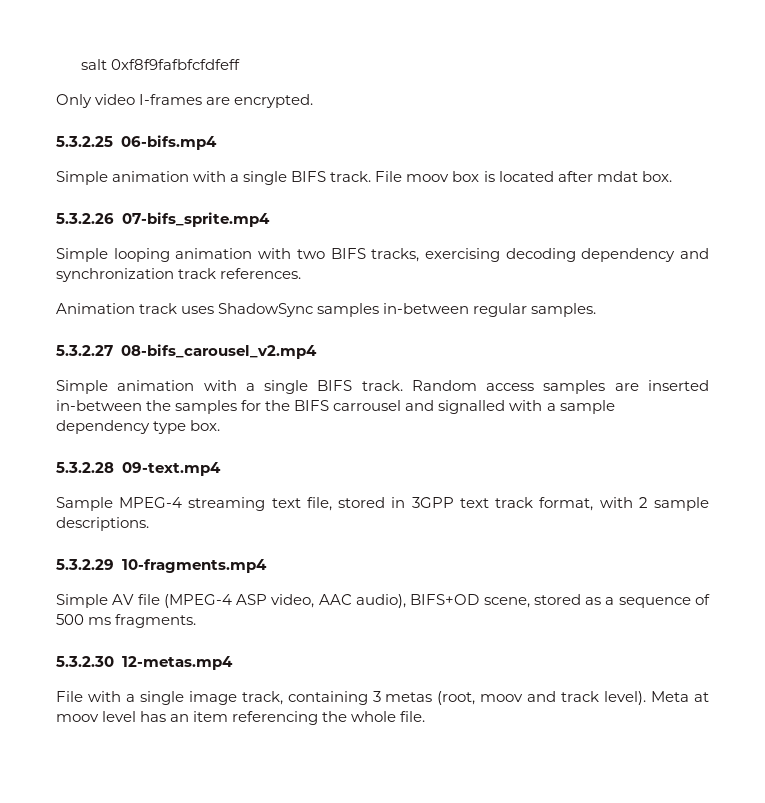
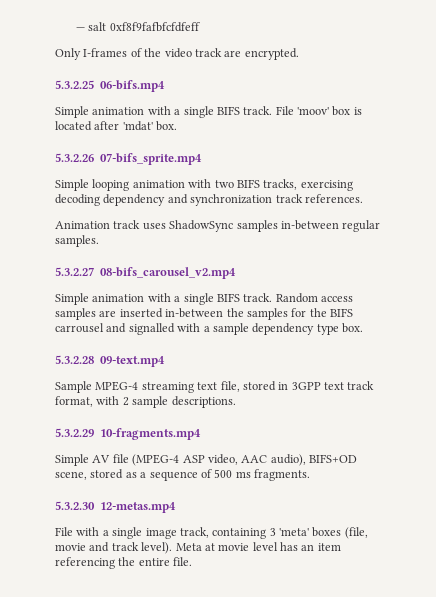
- salt 0xf8f9fafbfcfdfeff
+ — salt 0xf8f9fafbfcfdfeff
- Only video I-frames are encrypted.
+ Only I-frames of the video track are encrypted.
- File moov box is located after mdat box.
+ File 'moov' box is located after 'mdat' box.
- File with a single image track, containing 3 metas (root, moov and track level).
+ File with a single image track, containing 3 'meta' boxes (file, movie and track level).
- Meta at moov level has an item referencing the whole file.
+ Meta at movie level has an item referencing the entire file.

